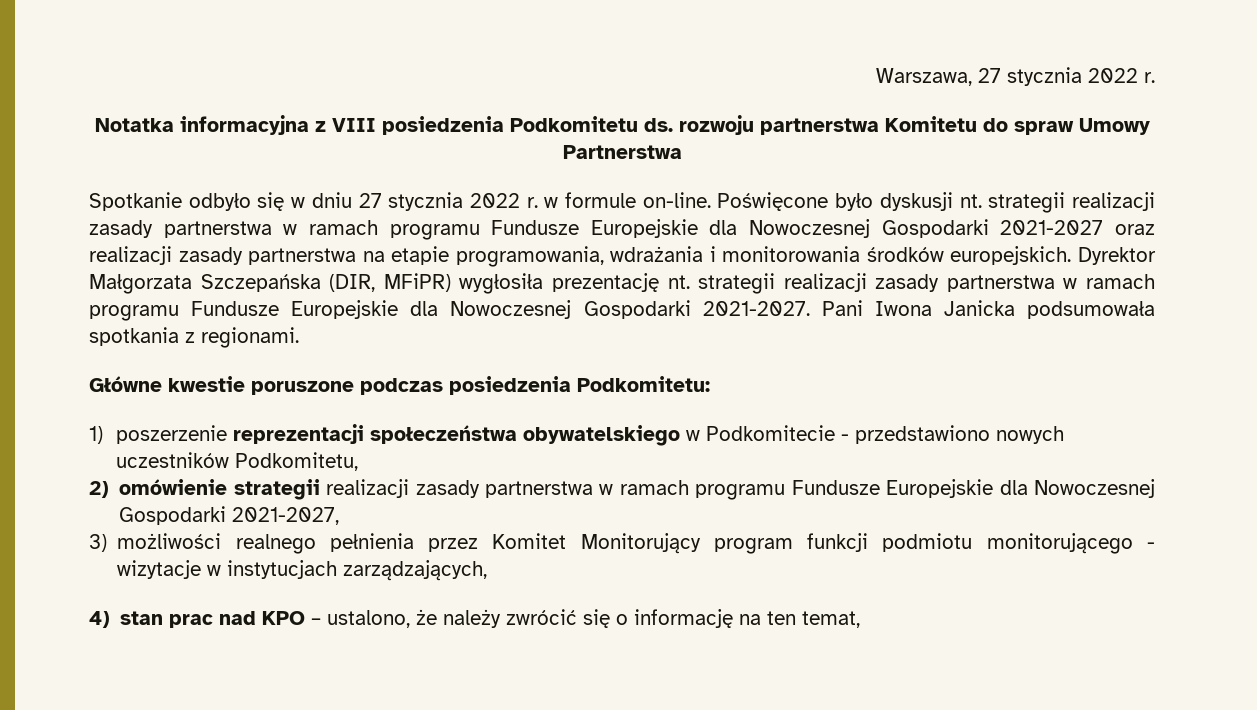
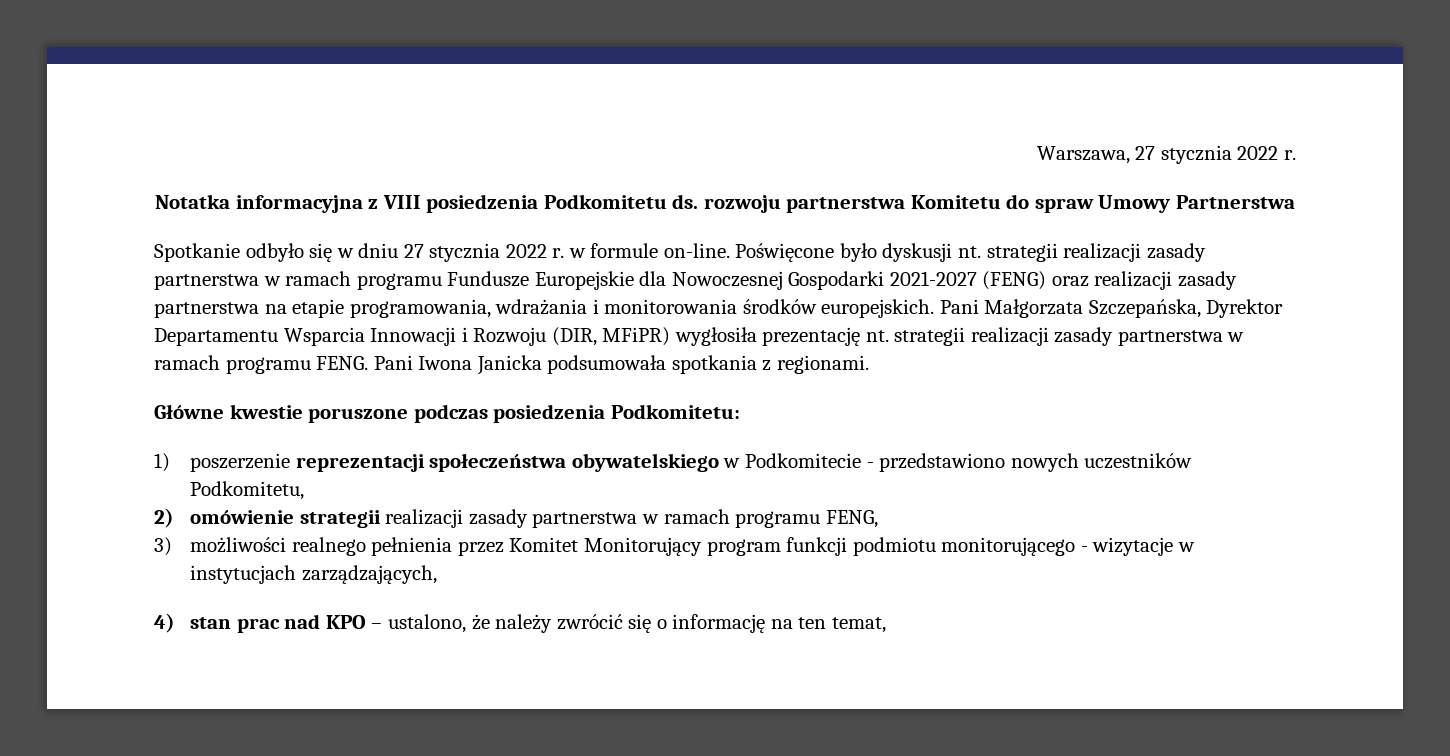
- Poświęcone było dyskusji nt. strategii realizacji zasady partnerstwa w ramach programu Fundusze Europejskie dla Nowoczesnej Gospodarki 2021-2027 oraz realizacji zasady partnerstwa na etapie programowania, wdrażania i monitorowania środków europejskich.
+ Poświęcone było dyskusji nt. strategii realizacji zasady partnerstwa w ramach programu Fundusze Europejskie dla Nowoczesnej Gospodarki 2021-2027 (FENG) oraz realizacji zasady partnerstwa na etapie programowania, wdrażania i monitorowania środków europejskich.
- Dyrektor Małgorzata Szczepańska (DIR, MFiPR) wygłosiła prezentację nt. strategii realizacji zasady partnerstwa w ramach programu Fundusze Europejskie dla Nowoczesnej Gospodarki 2021-2027.
+ Pani Małgorzata Szczepańska, Dyrektor Departamentu Wsparcia Innowacji i Rozwoju (DIR, MFiPR) wygłosiła prezentację nt. strategii realizacji zasady partnerstwa w ramach programu FENG.
- 2) omówienie strategii realizacji zasady partnerstwa w ramach programu Fundusze Europejskie dla Nowoczesnej Gospodarki 2021-2027,
+ 2) omówienie strategii realizacji zasady partnerstwa w ramach programu FENG,

